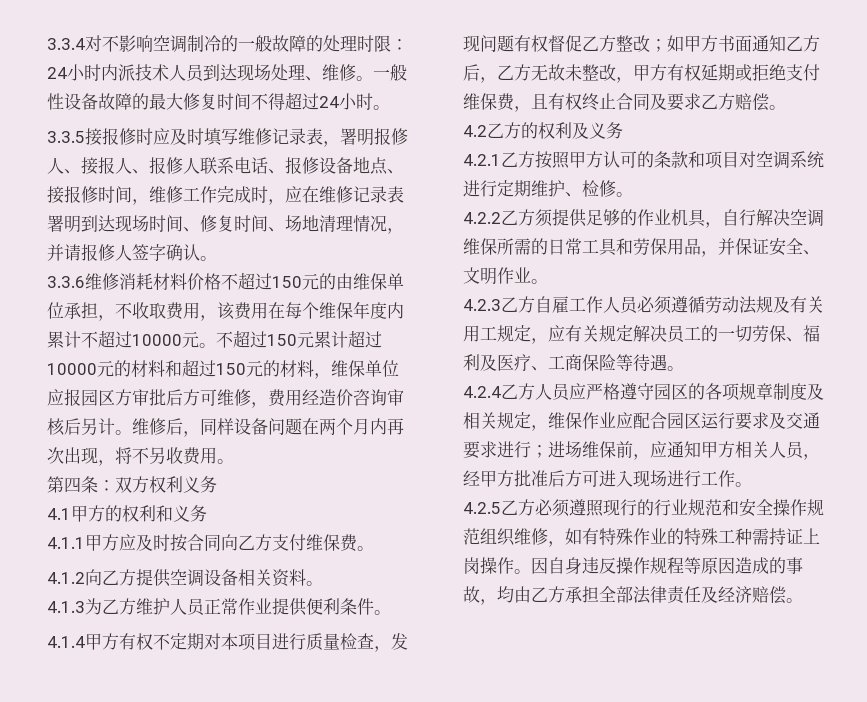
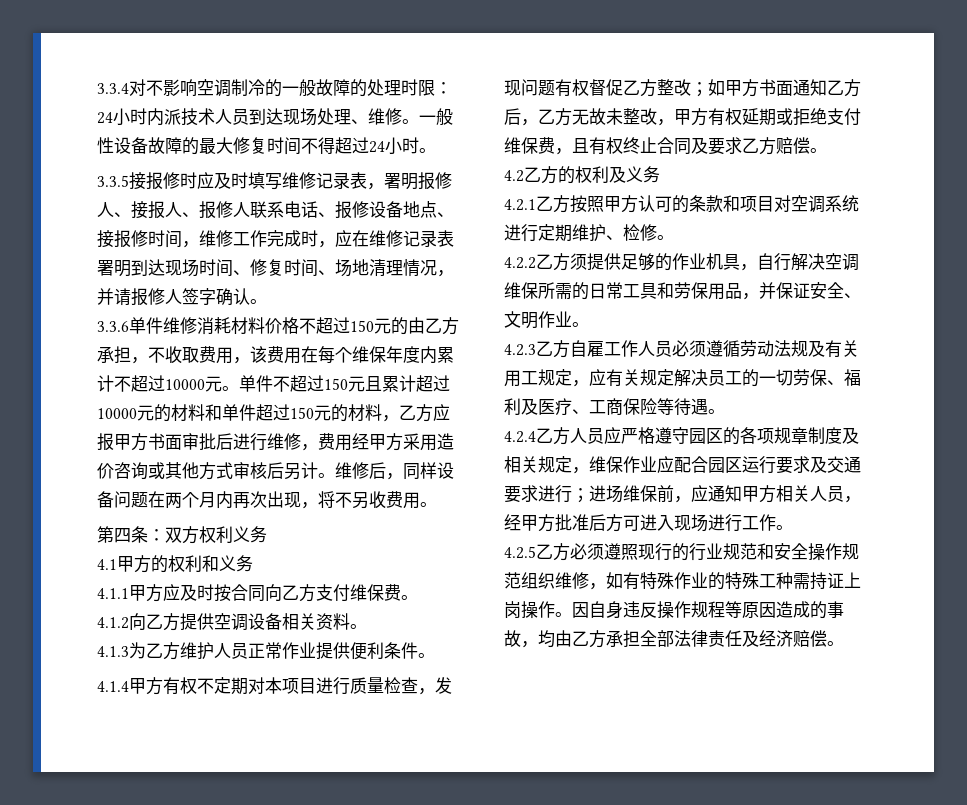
- 3.3.6维修消耗材料价格不超过150元的由维保单位承担，不收取费用，该费用在每个维保年度内累计不超过10000元。
+ 3.3.6单件维修消耗材料价格不超过150元的由乙方承担，不收取费用，该费用在每个维保年度内累计不超过10000元。
- 不超过150元累计超过10000元的材料和超过150元的材料，维保单位应报园区方审批后方可维修，费用经造价咨询审核后另计。
+ 单件不超过150元且累计超过10000元的材料和单件超过150元的材料，乙方应报甲方书面审批后进行维修，费用经甲方采用造价咨询或其他方式审核后另计。

